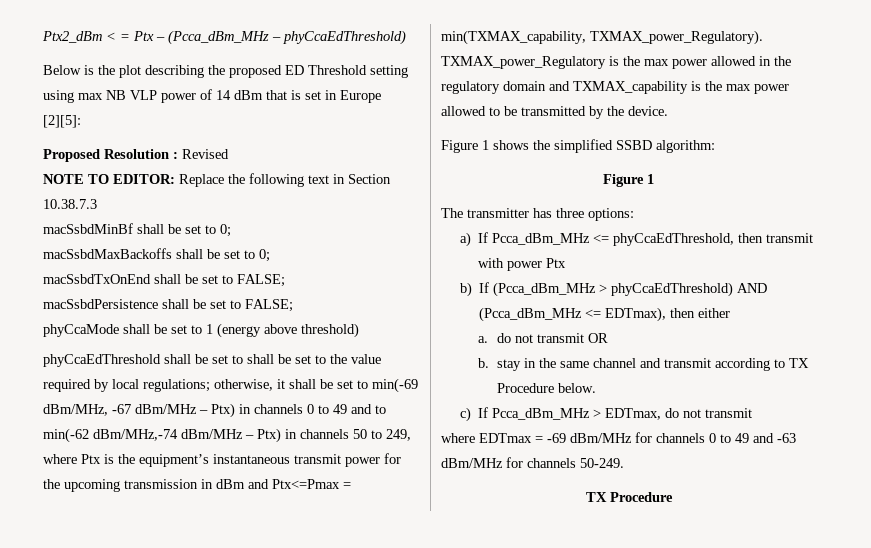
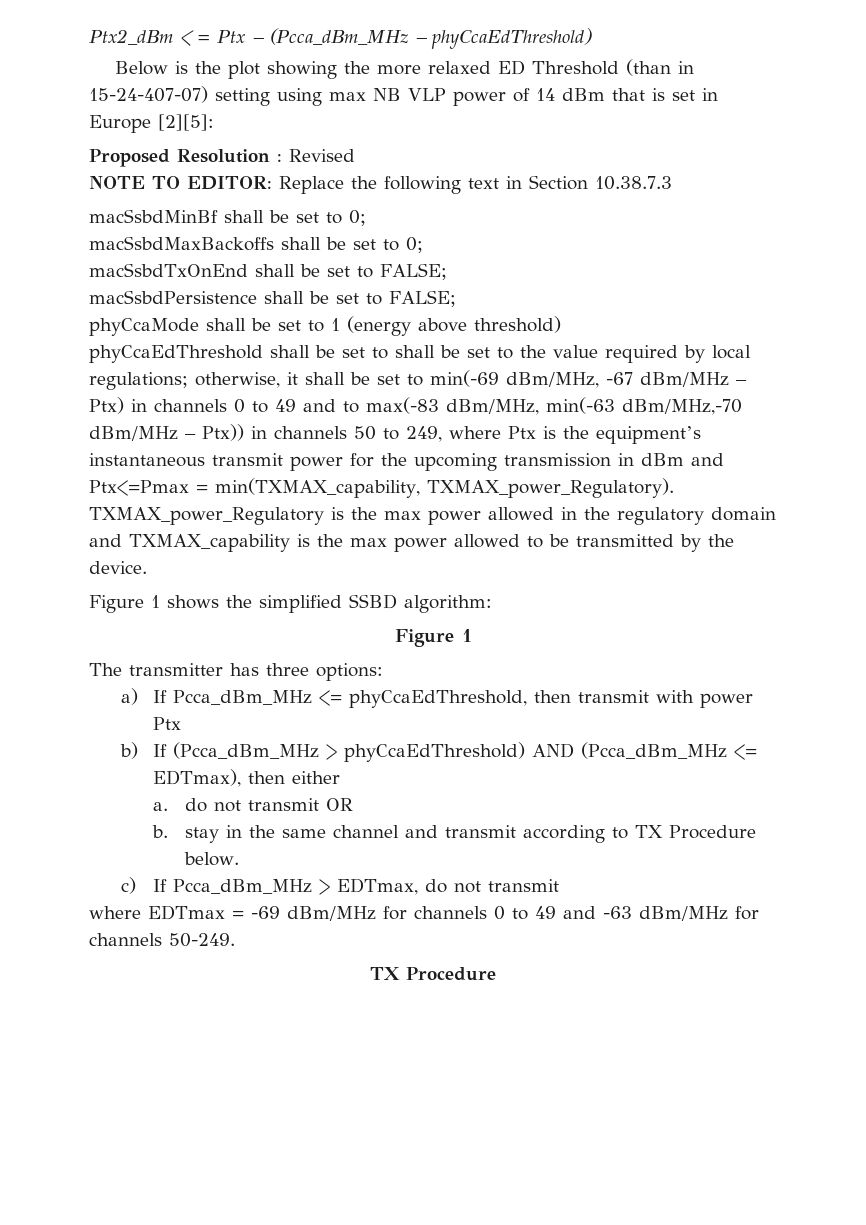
- Below is the plot describing the proposed ED Threshold setting using max NB VLP power of 14 dBm that is set in Europe [2][5]:
+ Below is the plot showing the more relaxed ED Threshold (than in 15-24-407-07) setting using max NB VLP power of 14 dBm that is set in Europe [2][5]:
- phyCcaEdThreshold shall be set to shall be set to the value required by local regulations; otherwise, it shall be set to min(-69 dBm/MHz, -67 dBm/MHz – Ptx) in channels 0 to 49 and to min(-62 dBm/MHz,-74 dBm/MHz – Ptx) in channels 50 to 249, where Ptx is the equipment’s instantaneous transmit power for the upcoming transmission in dBm and Ptx<=Pmax = min(TXMAX_capability, TXMAX_power_Regulatory).
+ phyCcaEdThreshold shall be set to shall be set to the value required by local regulations; otherwise, it shall be set to min(-69 dBm/MHz, -67 dBm/MHz – Ptx) in channels 0 to 49 and to max(-83 dBm/MHz, min(-63 dBm/MHz,-70 dBm/MHz – Ptx)) in channels 50 to 249, where Ptx is the equipment’s instantaneous transmit power for the upcoming transmission in dBm and Ptx<=Pmax = min(TXMAX_capability, TXMAX_power_Regulatory).

